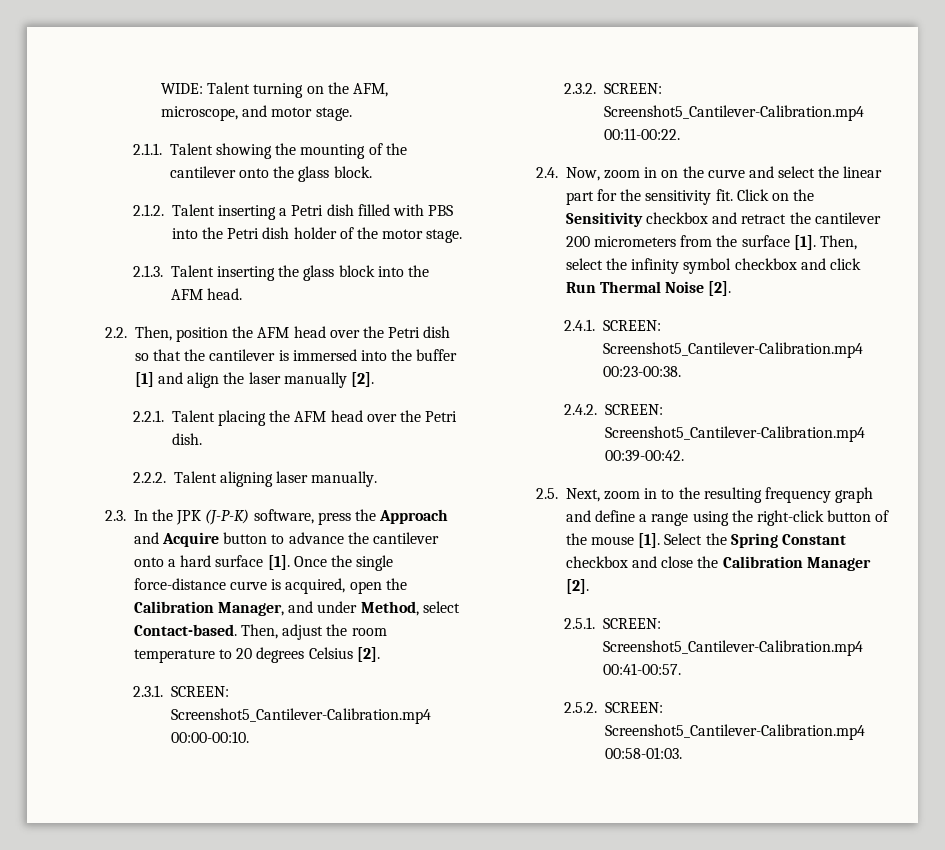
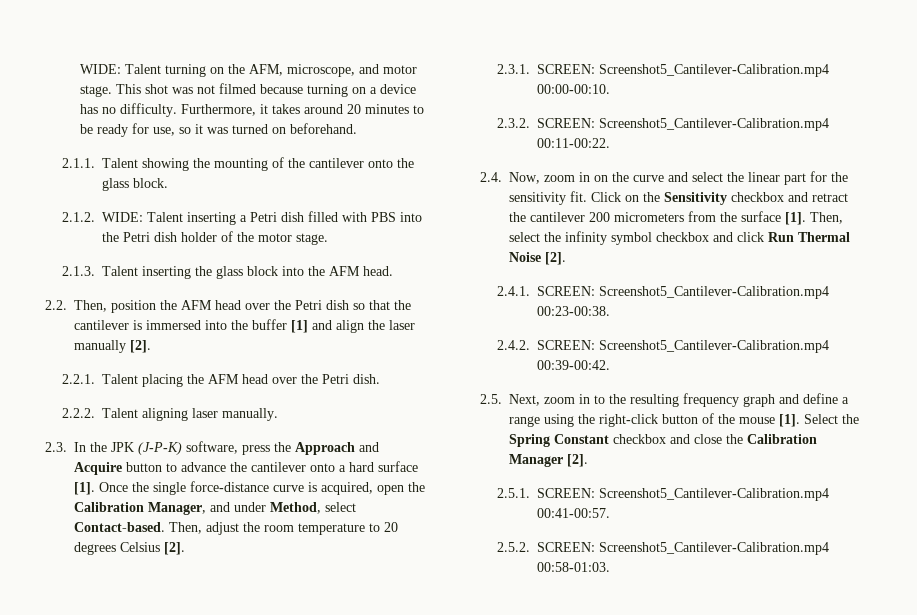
+ This shot was not filmed because turning on a device has no difficulty. Furthermore, it takes around 20 minutes to be ready for use, so it was turned on beforehand.
- 2.1.2. Talent inserting a Petri dish filled with PBS into the Petri dish holder of the motor stage.
+ 2.1.2. WIDE: Talent inserting a Petri dish filled with PBS into the Petri dish holder of the motor stage.

